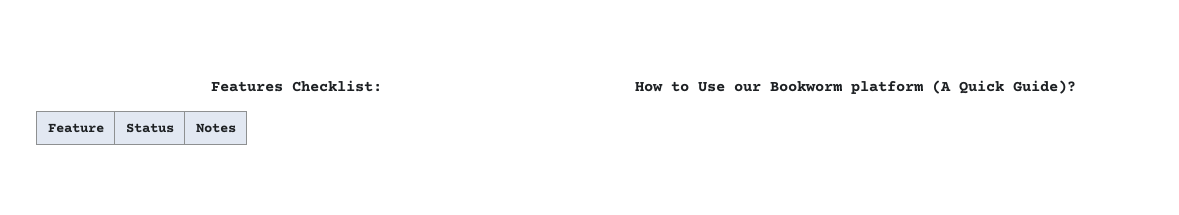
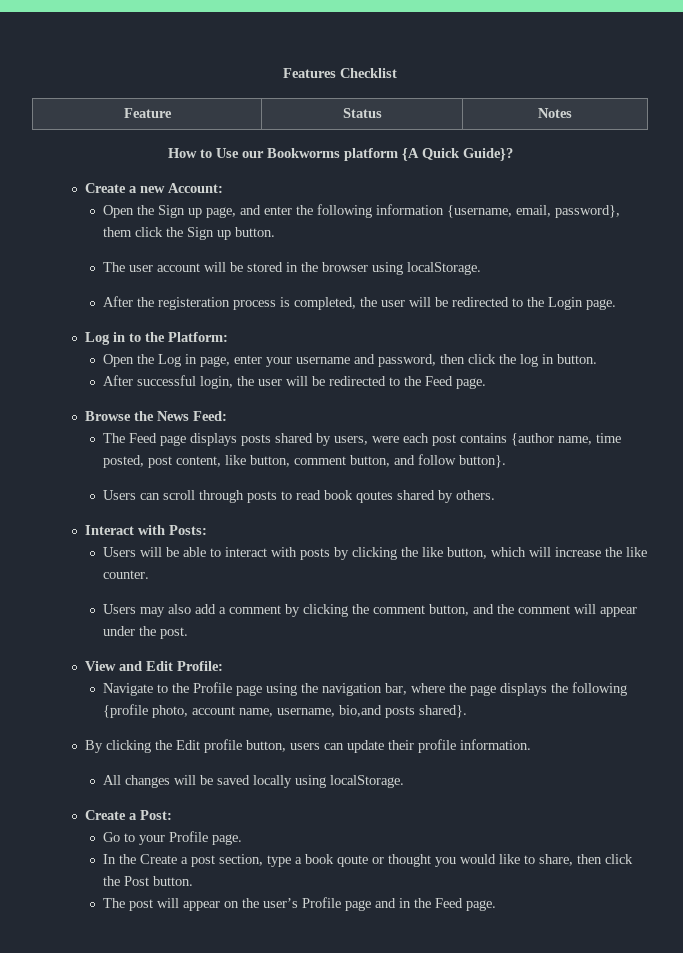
- Features Checklist:
+ Features Checklist
- How to Use our Bookworm platform (A Quick Guide)?
+ How to Use our Bookworms platform {A Quick Guide}?
+ Create a new Account:
+ Open the Sign up page, and enter the following information {username, email, password}, them click the Sign up button.
+ The user account will be stored in the browser using localStorage.
+ After the registeration process is completed, the user will be redirected to the Login page.
+ Log in to the Platform:
+ Open the Log in page, enter your username and password, then click the log in button.
+ After successful login, the user will be redirected to the Feed page.
+ Browse the News Feed:
+ The Feed page displays posts shared by users, were each post contains {author name, time posted, post content, like button, comment button, and follow button}.
+ Users can scroll through posts to read book qoutes shared by others.
+ Interact with Posts:
+ Users will be able to interact with posts by clicking the like button, which will increase the like counter.
+ Users may also add a comment by clicking the comment button, and the comment will appear under the post.
+ View and Edit Profile:
+ Navigate to the Profile page using the navigation bar, where the page displays the following {profile photo, account name, username, bio,and posts shared}.
+ By clicking the Edit profile button, users can update their profile information.
+ All changes will be saved locally using localStorage.
+ Create a Post:
+ Go to your Profile page.
+ In the Create a post section, type a book qoute or thought you would like to share, then click the Post button.
+ The post will appear on the user’s Profile page and in the Feed page.

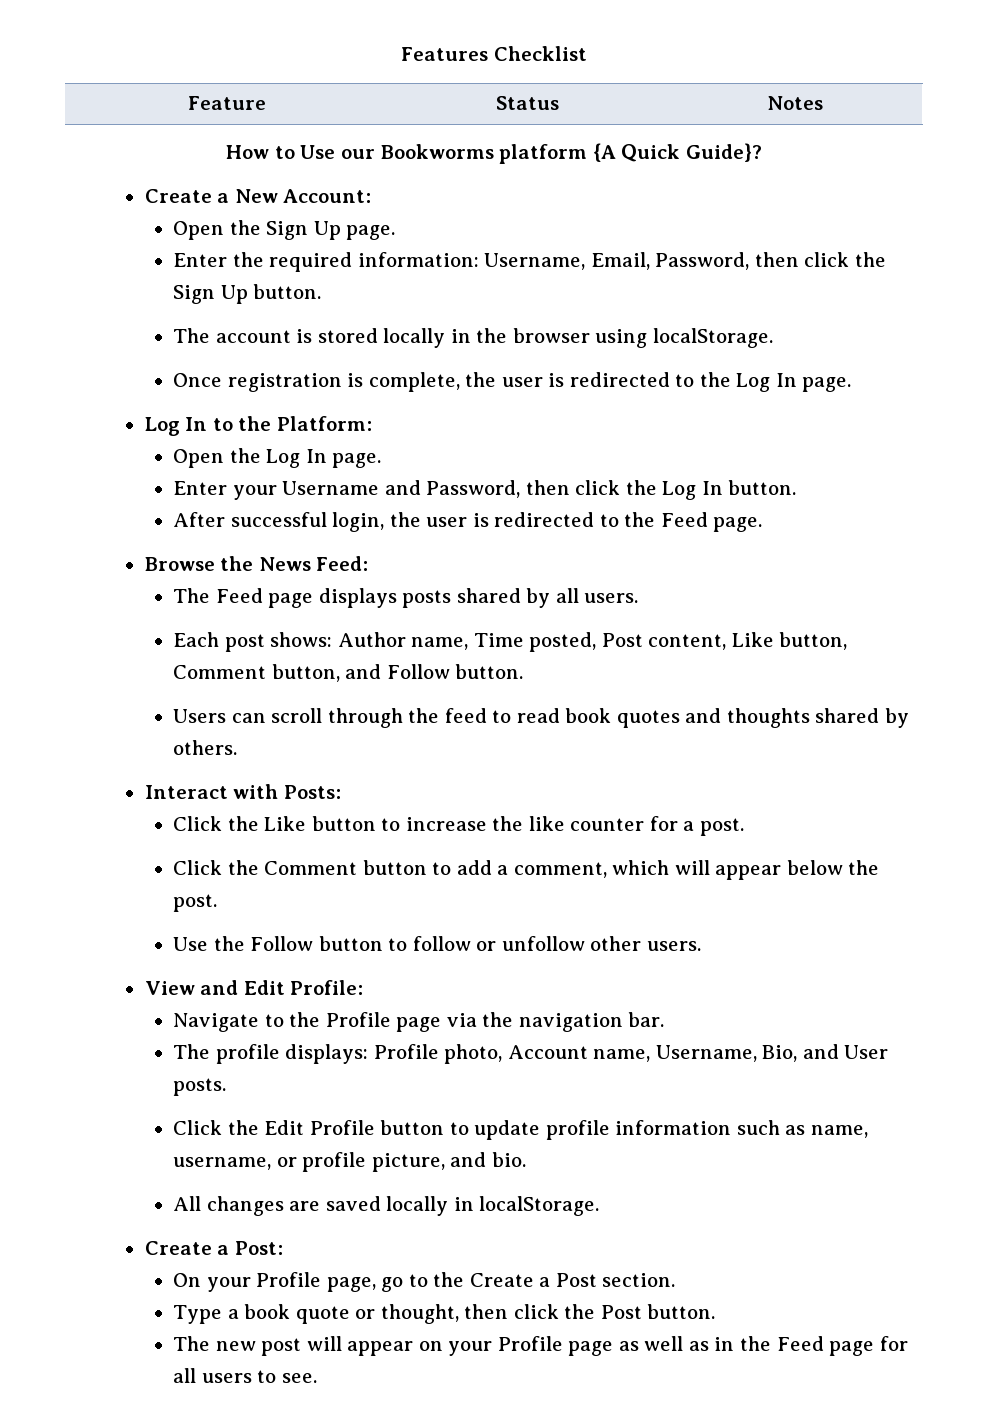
- Create a new Account:
+ Create a New Account:
- Open the Sign up page, and enter the following information {username, email, password}, them click the Sign up button.
- The user account will be stored in the browser using localStorage.
+ Open the Sign Up page.
+ Enter the required information: Username, Email, Password, then click the Sign Up button.
+ The account is stored locally in the browser using localStorage.
- After the registeration process is completed, the user will be redirected to the Login page.
+ Once registration is complete, the user is redirected to the Log In page.
- Log in to the Platform:
+ Log In to the Platform:
- Open the Log in page, enter your username and password, then click the log in button.
+ Open the Log In page.
+ Enter your Username and Password, then click the Log In button.
- After successful login, the user will be redirected to the Feed page.
+ After successful login, the user is redirected to the Feed page.
- The Feed page displays posts shared by users, were each post contains {author name, time posted, post content, like button, comment button, and follow button}.
+ The Feed page displays posts shared by all users.
+ Each post shows: Author name, Time posted, Post content, Like button, Comment button, and Follow button.
- Users can scroll through posts to read book qoutes shared by others.
+ Users can scroll through the feed to read book quotes and thoughts shared by others.
- Users will be able to interact with posts by clicking the like button, which will increase the like counter.
- Users may also add a comment by clicking the comment button, and the comment will appear under the post.
+ Click the Like button to increase the like counter for a post.
+ Click the Comment button to add a comment, which will appear below the post.
+ Use the Follow button to follow or unfollow other users.
- Navigate to the Profile page using the navigation bar, where the page displays the following {profile photo, account name, username, bio,and posts shared}.
- By clicking the Edit profile button, users can update their profile information.
+ Navigate to the Profile page via the navigation bar.
+ The profile displays: Profile photo, Account name, Username, Bio, and User posts.
+ Click the Edit Profile button to update profile information such as name, username, or profile picture, and bio.
- All changes will be saved locally using localStorage.
+ All changes are saved locally in localStorage.
- Go to your Profile page.
- In the Create a post section, type a book qoute or thought you would like to share, then click the Post button.
+ On your Profile page, go to the Create a Post section.
+ Type a book quote or thought, then click the Post button.
- The post will appear on the user’s Profile page and in the Feed page.
+ The new post will appear on your Profile page as well as in the Feed page for all users to see.

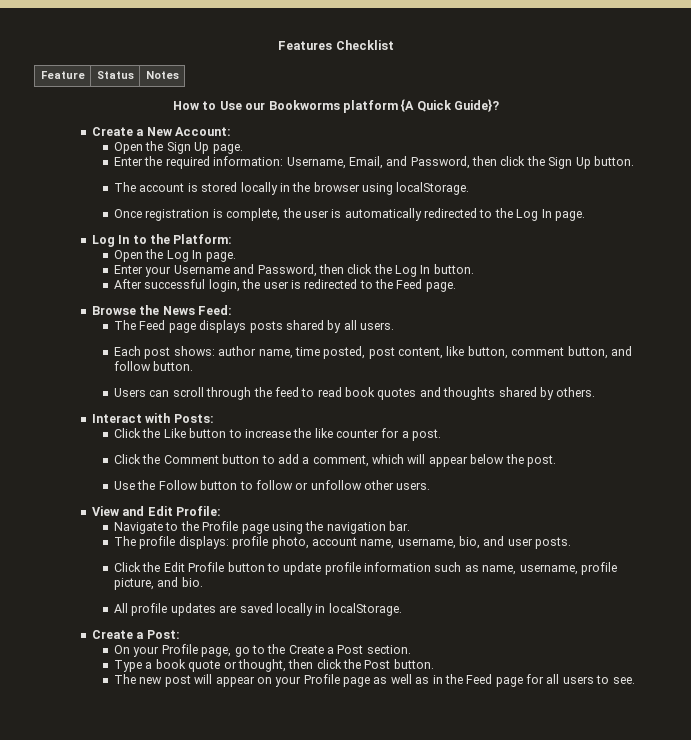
- Enter the required information: Username, Email, Password, then click the Sign Up button.
+ Enter the required information: Username, Email, and Password, then click the Sign Up button.
- Once registration is complete, the user is redirected to the Log In page.
+ Once registration is complete, the user is automatically redirected to the Log In page.
- Each post shows: Author name, Time posted, Post content, Like button, Comment button, and Follow button.
+ Each post shows: author name, time posted, post content, like button, comment button, and follow button.
- Navigate to the Profile page via the navigation bar.
+ Navigate to the Profile page using the navigation bar.
- The profile displays: Profile photo, Account name, Username, Bio, and User posts.
+ The profile displays: profile photo, account name, username, bio, and user posts.
- Click the Edit Profile button to update profile information such as name, username, or profile picture, and bio.
+ Click the Edit Profile button to update profile information such as name, username, profile picture, and bio.
- All changes are saved locally in localStorage.
+ All profile updates are saved locally in localStorage.

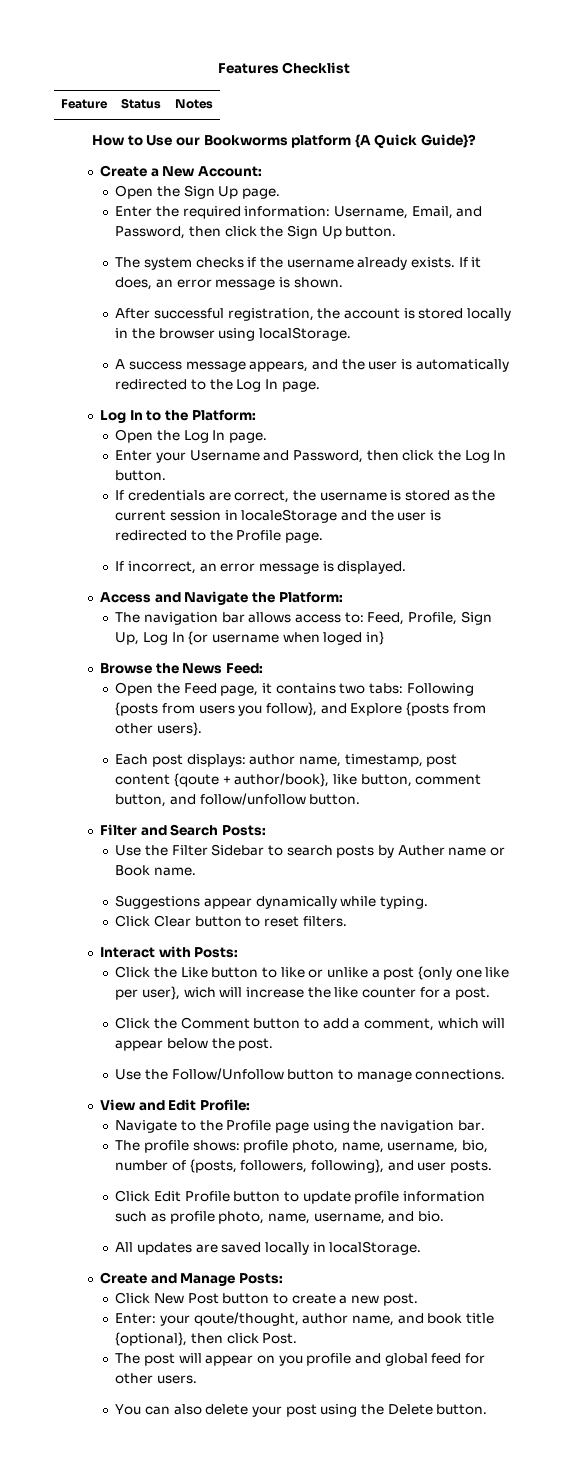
- The account is stored locally in the browser using localStorage.
+ The system checks if the username already exists. If it does, an error message is shown.
+ After successful registration, the account is stored locally in the browser using localStorage.
- Once registration is complete, the user is automatically redirected to the Log In page.
+ A success message appears, and the user is automatically redirected to the Log In page.
- After successful login, the user is redirected to the Feed page.
+ If credentials are correct, the username is stored as the current session in localeStorage and the user is redirected to the Profile page.
+ If incorrect, an error message is displayed.
+ Access and Navigate the Platform:
+ The navigation bar allows access to: Feed, Profile, Sign Up, Log In {or username when loged in}
  Browse the News Feed:
- The Feed page displays posts shared by all users.
+ Open the Feed page, it contains two tabs: Following {posts from users you follow}, and Explore {posts from other users}.
- Each post shows: author name, time posted, post content, like button, comment button, and follow button.
- Users can scroll through the feed to read book quotes and thoughts shared by others.
+ Each post displays: author name, timestamp, post content {qoute + author/book}, like button, comment button, and follow/unfollow button.
+ Filter and Search Posts:
+ Use the Filter Sidebar to search posts by Auther name or Book name.
+ Suggestions appear dynamically while typing.
+ Click Clear button to reset filters.
- Click the Like button to increase the like counter for a post.
+ Click the Like button to like or unlike a post {only one like per user}, wich will increase the like counter for a post.
- Use the Follow button to follow or unfollow other users.
+ Use the Follow/Unfollow button to manage connections.
- The profile displays: profile photo, account name, username, bio, and user posts.
+ The profile shows: profile photo, name, username, bio, number of {posts, followers, following}, and user posts.
- Click the Edit Profile button to update profile information such as name, username, profile picture, and bio.
+ Click Edit Profile button to update profile information such as profile photo, name, username, and bio.
- All profile updates are saved locally in localStorage.
+ All updates are saved locally in localStorage.
- Create a Post:
- On your Profile page, go to the Create a Post section.
- Type a book quote or thought, then click the Post button.
- The new post will appear on your Profile page as well as in the Feed page for all users to see.
+ Create and Manage Posts:
+ Click New Post button to create a new post.
+ Enter: your qoute/thought, author name, and book title {optional}, then click Post.
+ The post will appear on you profile and global feed for other users.
+ You can also delete your post using the Delete button.

